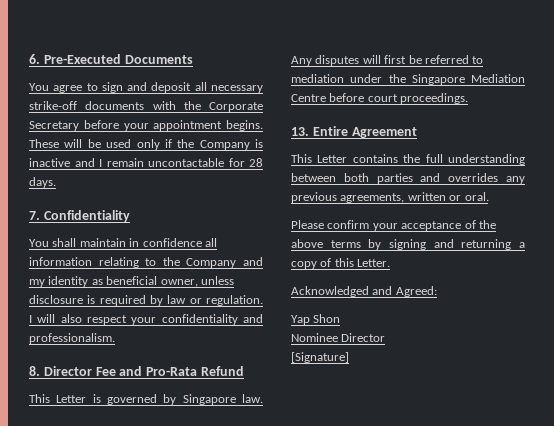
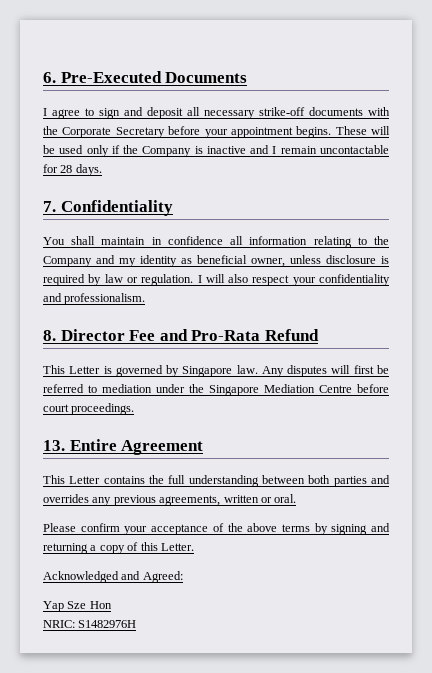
- You agree to sign and deposit all necessary strike-off documents with the Corporate Secretary before your appointment begins.
+ I agree to sign and deposit all necessary strike-off documents with the Corporate Secretary before your appointment begins.
- Yap Shon
- Nominee Director
- [Signature]
+ Yap Sze Hon
+ NRIC: S1482976H

